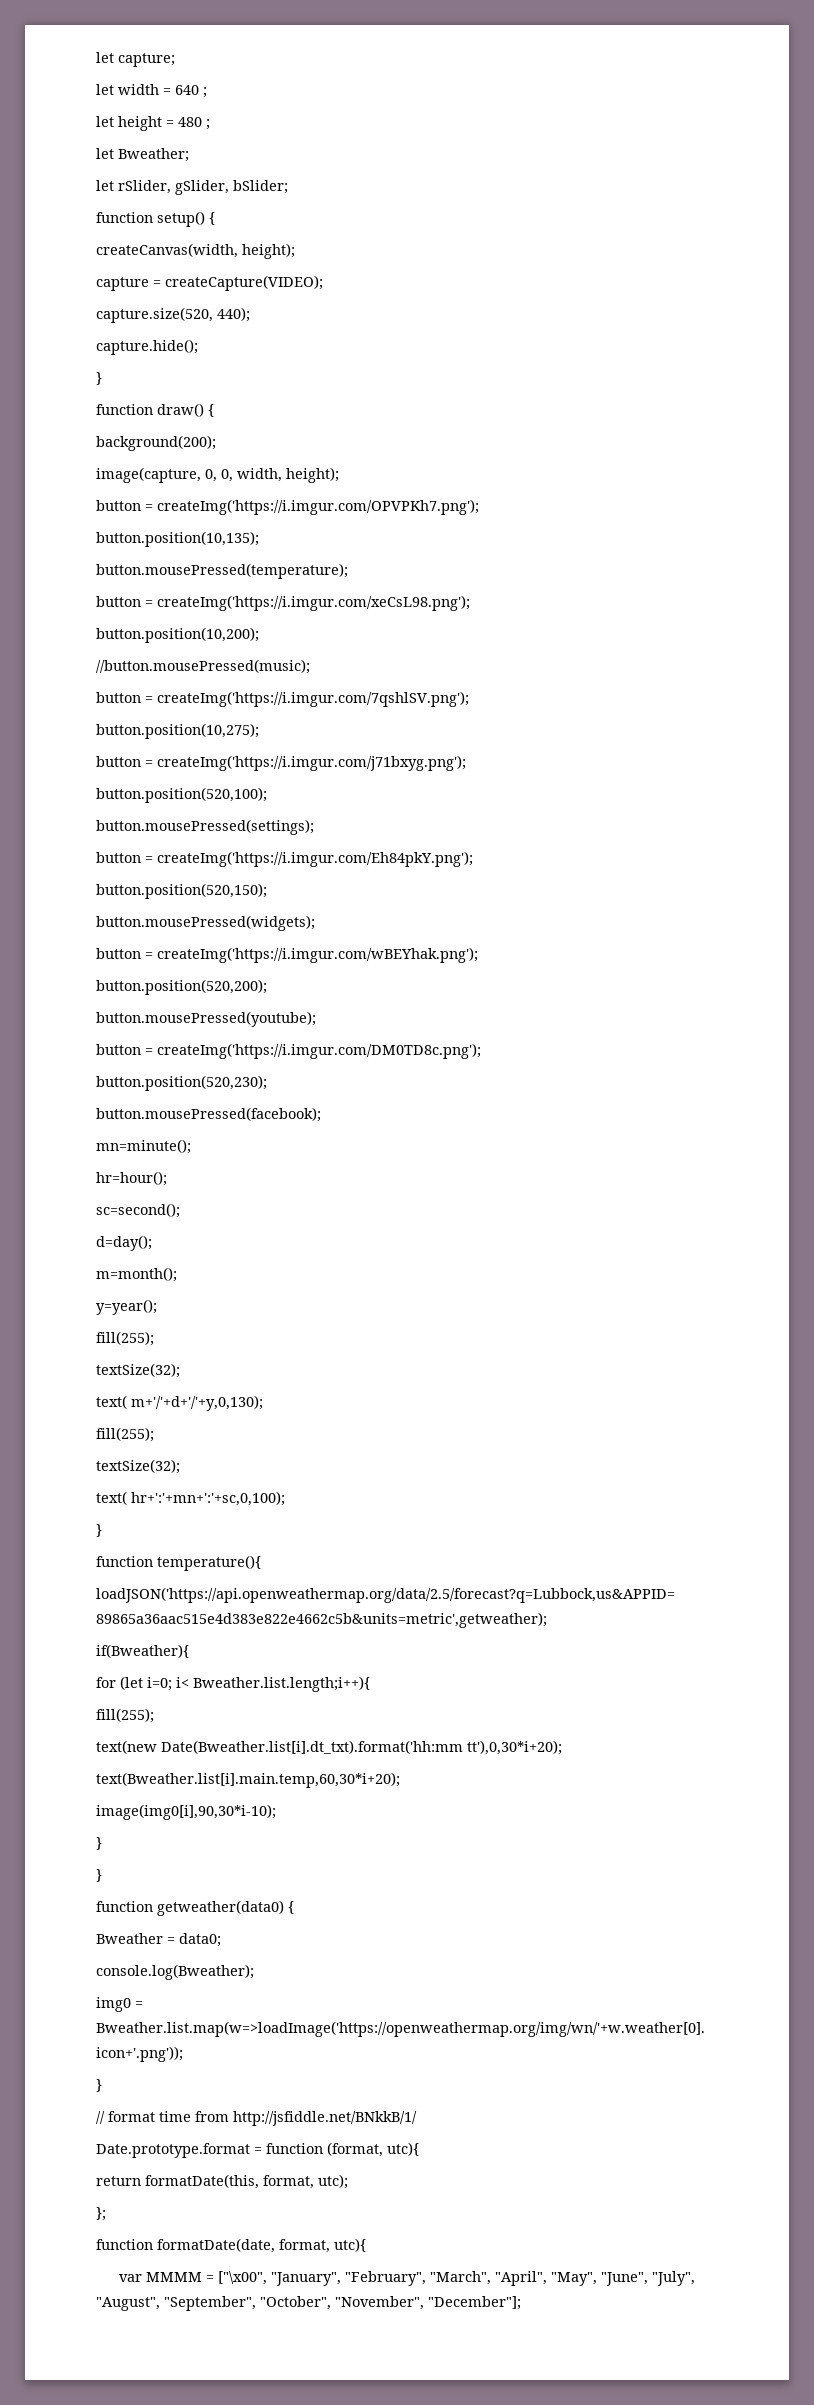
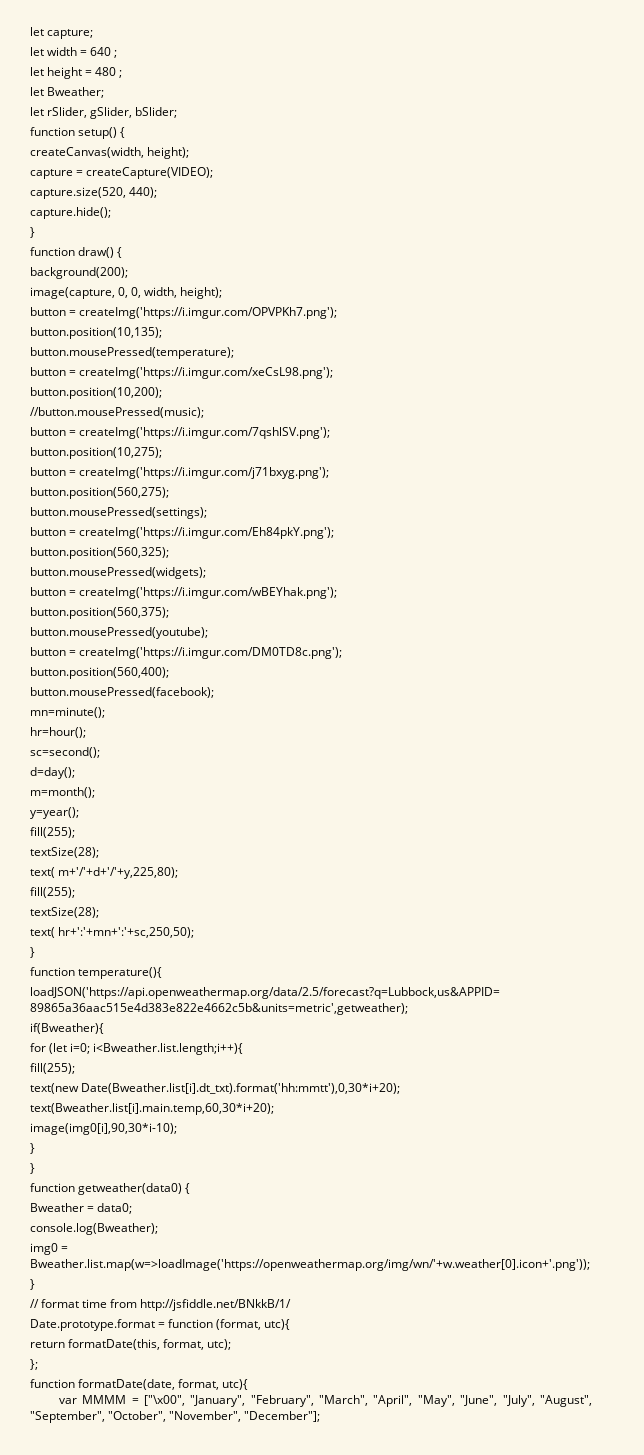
- button.position(520,100);
+ button.position(560,275);
- button.position(520,150);
+ button.position(560,325);
- button.position(520,200);
+ button.position(560,375);
- button.position(520,230);
+ button.position(560,400);
  y=year();
  fill(255);
- textSize(32);
- text( m+'/'+d+'/'+y,0,130);
+ textSize(28);
+ text( m+'/'+d+'/'+y,225,80);
  fill(255);
- textSize(32);
- text( hr+':'+mn+':'+sc,0,100);
+ textSize(28);
+ text( hr+':'+mn+':'+sc,250,50);
- for (let i=0; i< Bweather.list.length;i++){
+ for (let i=0; i<Bweather.list.length;i++){
- text(new Date(Bweather.list[i].dt_txt).format('hh:mm tt'),0,30*i+20);
+ text(new Date(Bweather.list[i].dt_txt).format('hh:mmtt'),0,30*i+20);

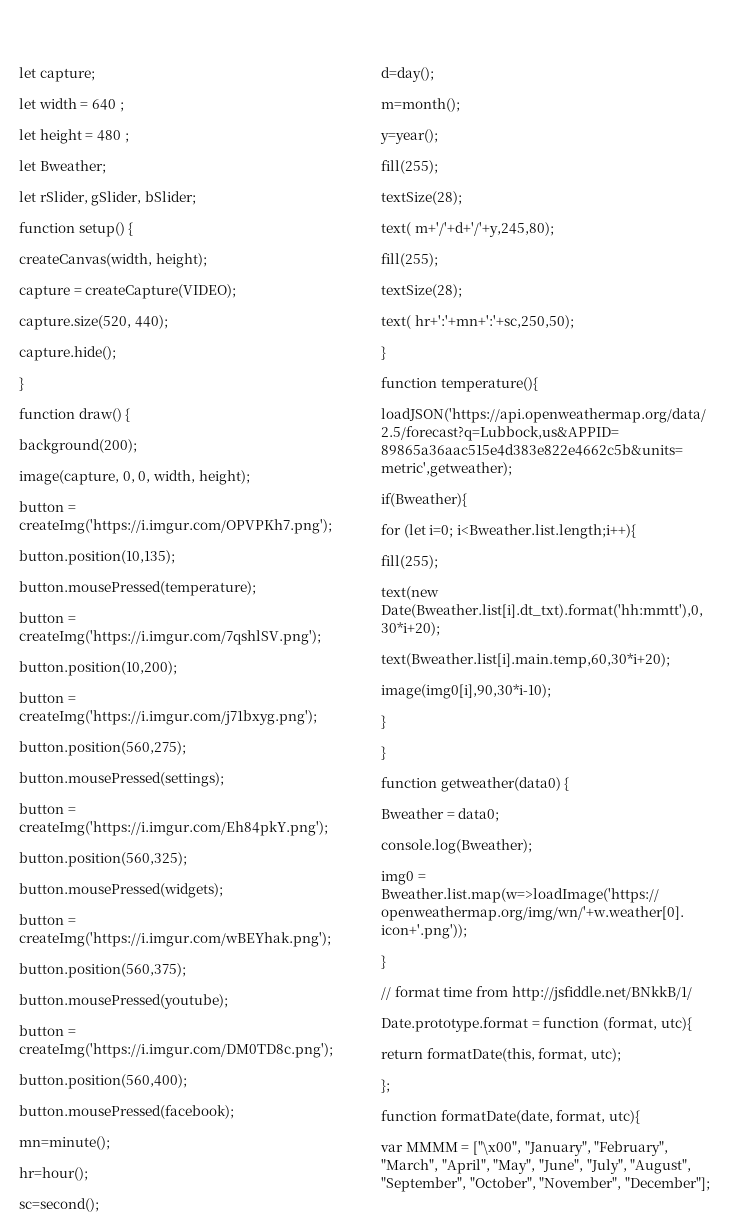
- button = createImg('https://i.imgur.com/xeCsL98.png');
+ button = createImg('https://i.imgur.com/7qshlSV.png');
- //button.mousePressed(music);
- button = createImg('https://i.imgur.com/7qshlSV.png');
- button.position(10,275);
- text( m+'/'+d+'/'+y,225,80);
+ text( m+'/'+d+'/'+y,245,80);

